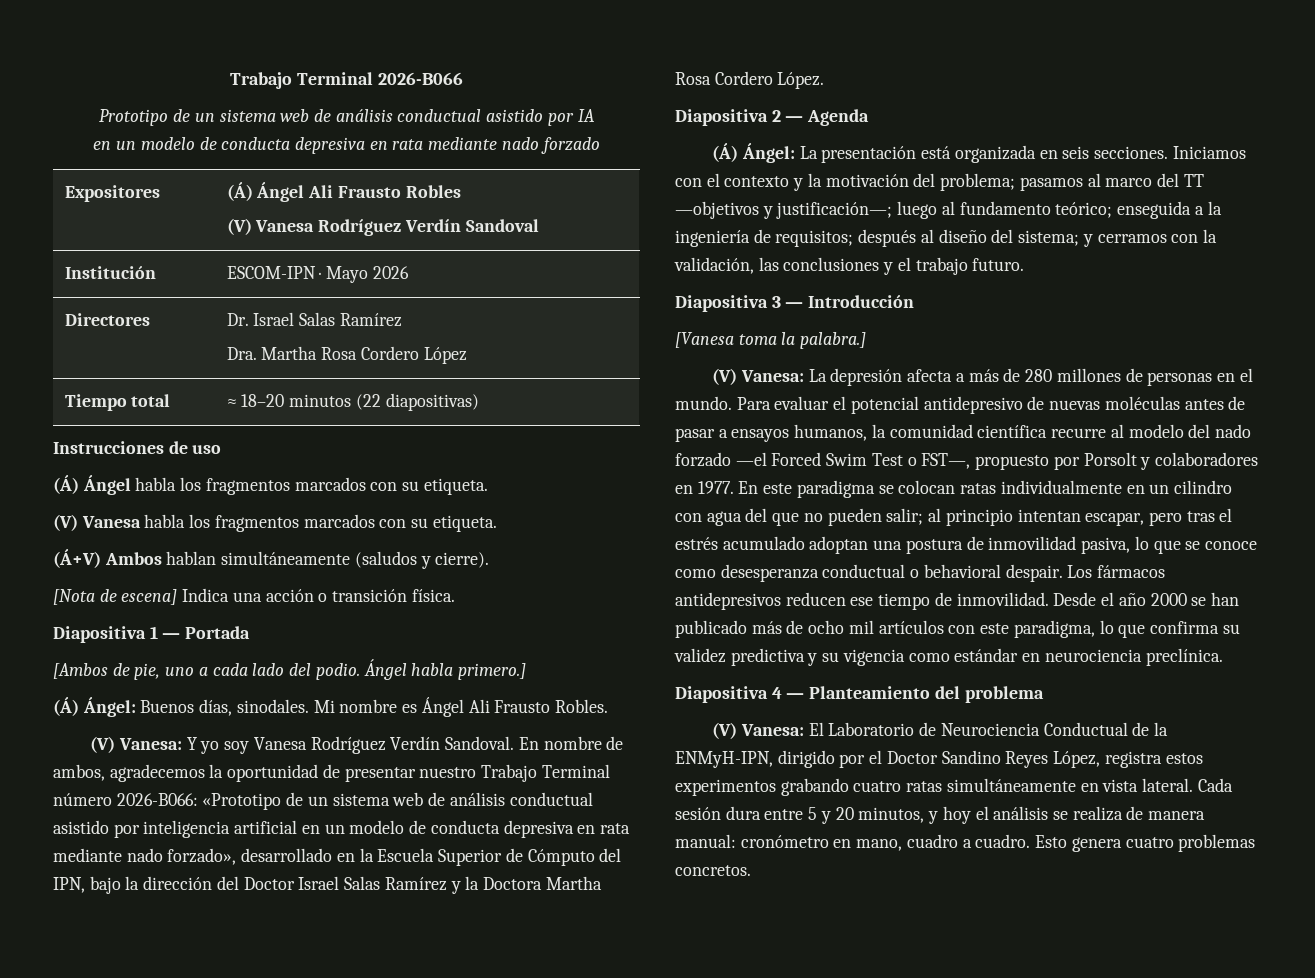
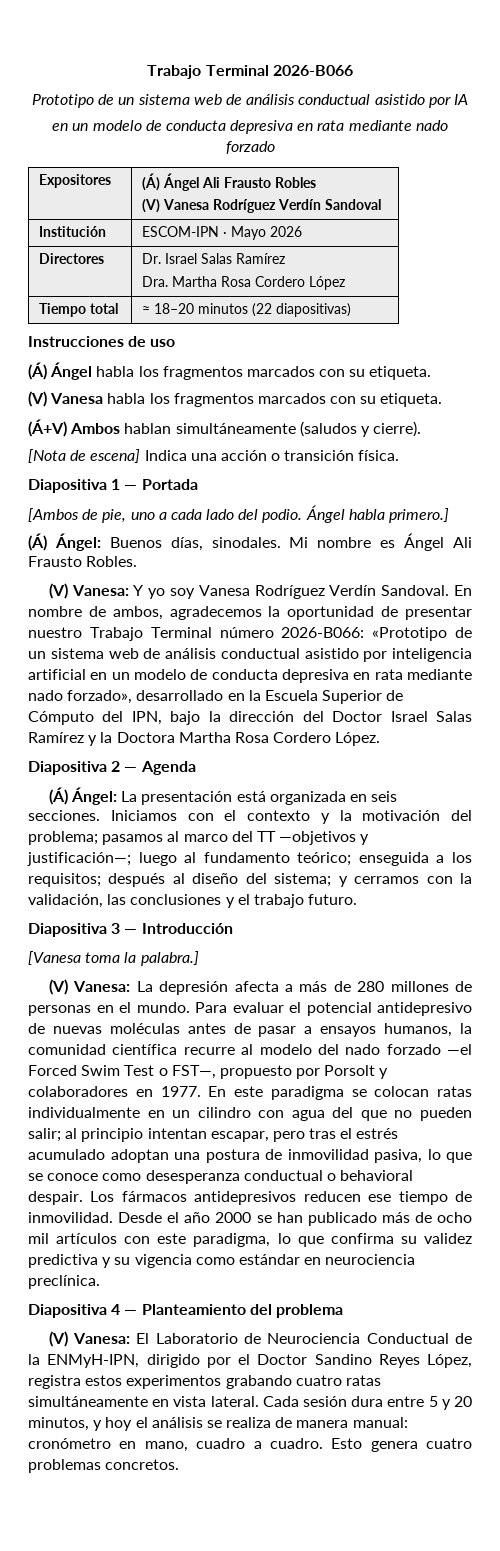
- Iniciamos con el contexto y la motivación del problema; pasamos al marco del TT —objetivos y justificación—; luego al fundamento teórico; enseguida a la ingeniería de requisitos; después al diseño del sistema; y cerramos con la validación, las conclusiones y el trabajo futuro.
+ Iniciamos con el contexto y la motivación del problema; pasamos al marco del TT —objetivos y justificación—; luego al fundamento teórico; enseguida a los requisitos; después al diseño del sistema; y cerramos con la validación, las conclusiones y el trabajo futuro.

